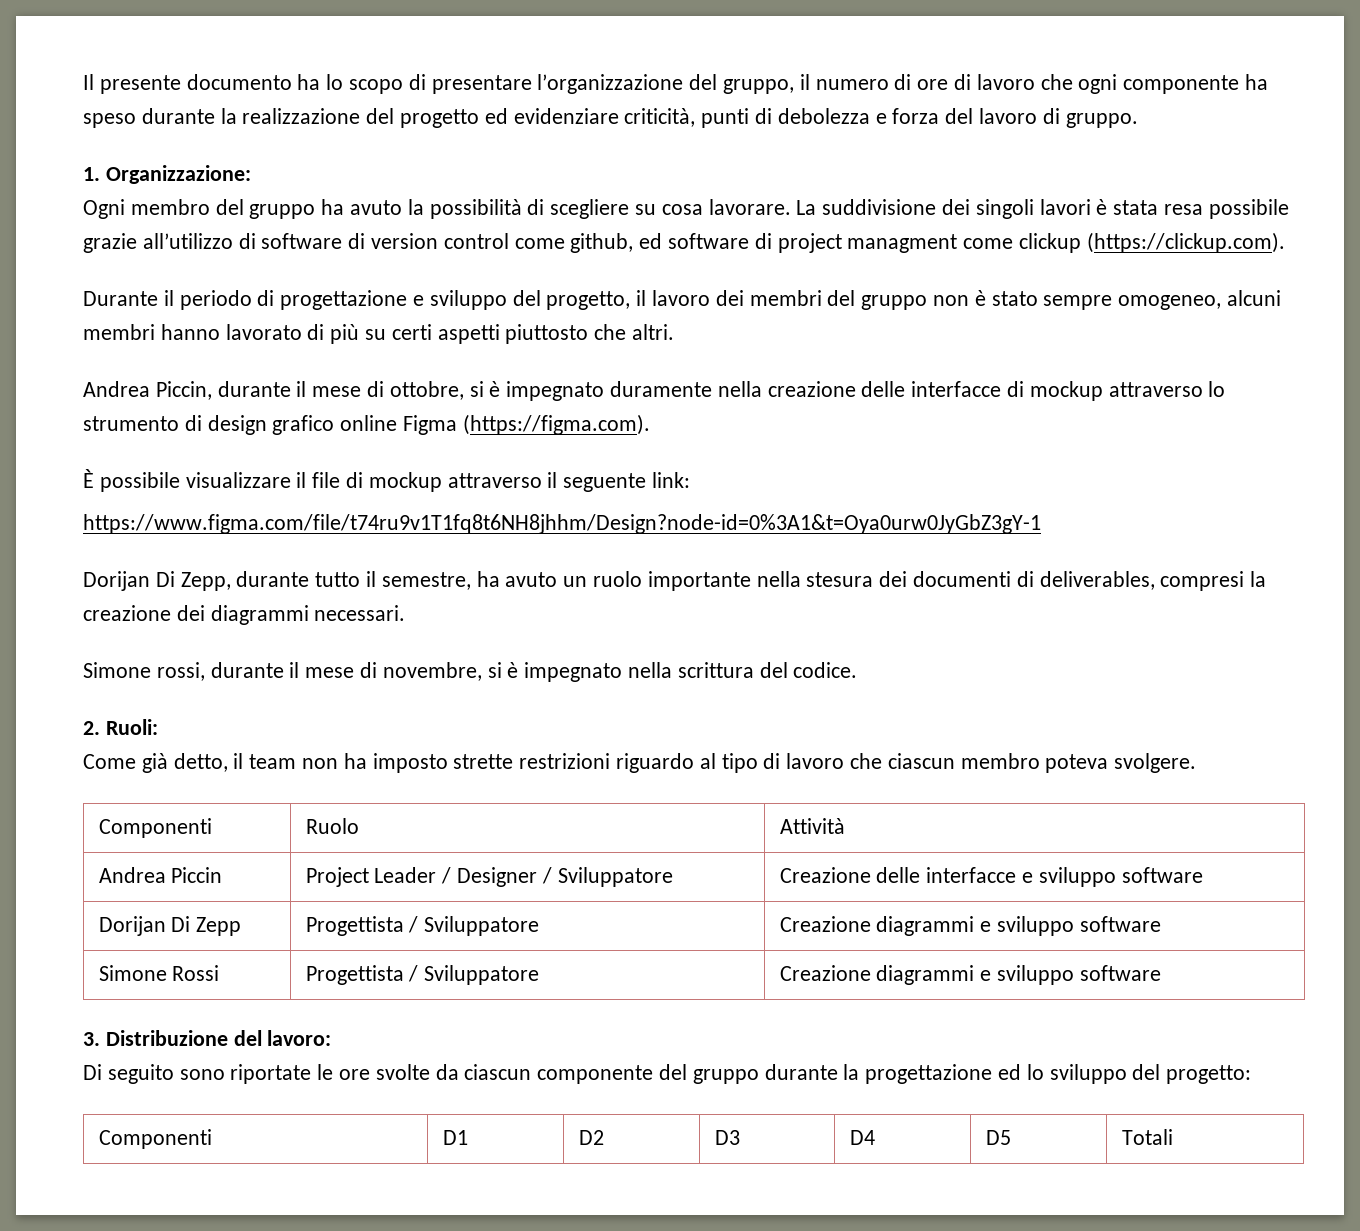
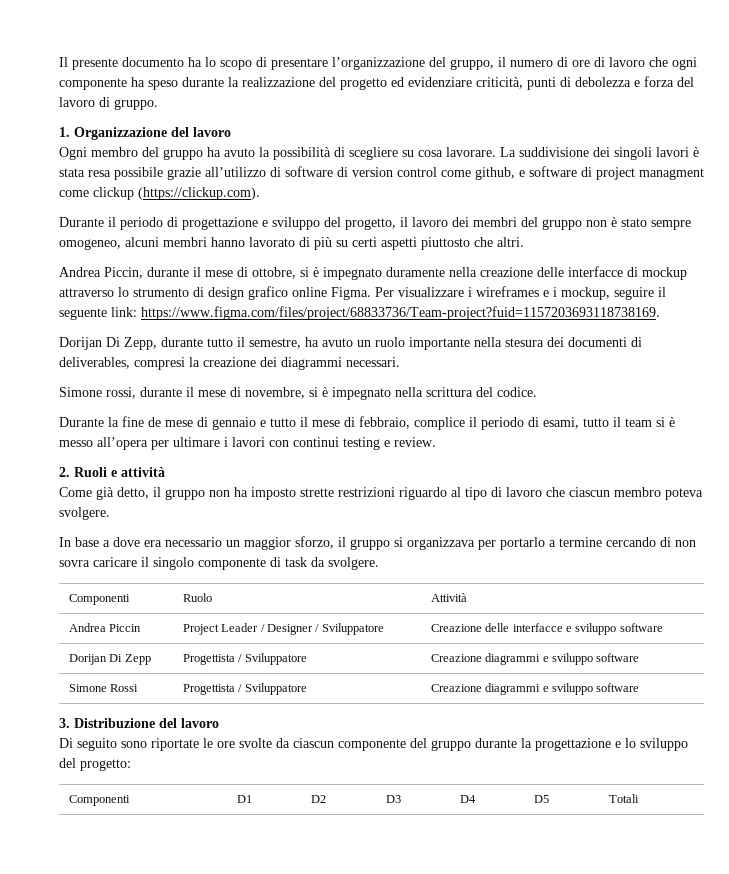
- 1. Organizzazione:
+ 1. Organizzazione del lavoro
- La suddivisione dei singoli lavori è stata resa possibile grazie all’utilizzo di software di version control come github, ed software di project managment come clickup (https://clickup.com).
+ La suddivisione dei singoli lavori è stata resa possibile grazie all’utilizzo di software di version control come github, e software di project managment come clickup (https://clickup.com).
- Andrea Piccin, durante il mese di ottobre, si è impegnato duramente nella creazione delle interfacce di mockup attraverso lo strumento di design grafico online Figma (https://figma.com).
- È possibile visualizzare il file di mockup attraverso il seguente link:
- https://www.figma.com/file/t74ru9v1T1fq8t6NH8jhhm/Design?node-id=0%3A1&t=Oya0urw0JyGbZ3gY-1
+ Andrea Piccin, durante il mese di ottobre, si è impegnato duramente nella creazione delle interfacce di mockup attraverso lo strumento di design grafico online Figma. Per visualizzare i wireframes e i mockup, seguire il seguente link: https://www.figma.com/files/project/68833736/Team-project?fuid=1157203693118738169.
- 2. Ruoli:
+ Durante la fine de mese di gennaio e tutto il mese di febbraio, complice il periodo di esami, tutto il team si è messo all’opera per ultimare i lavori con continui testing e review.
+ 2. Ruoli e attività
- Come già detto, il team non ha imposto strette restrizioni riguardo al tipo di lavoro che ciascun membro poteva svolgere.
+ Come già detto, il gruppo non ha imposto strette restrizioni riguardo al tipo di lavoro che ciascun membro poteva svolgere.
+ In base a dove era necessario un maggior sforzo, il gruppo si organizzava per portarlo a termine cercando di non sovra caricare il singolo componente di task da svolgere.
- 3. Distribuzione del lavoro:
+ 3. Distribuzione del lavoro
- Di seguito sono riportate le ore svolte da ciascun componente del gruppo durante la progettazione ed lo sviluppo del progetto:
+ Di seguito sono riportate le ore svolte da ciascun componente del gruppo durante la progettazione e lo sviluppo del progetto:

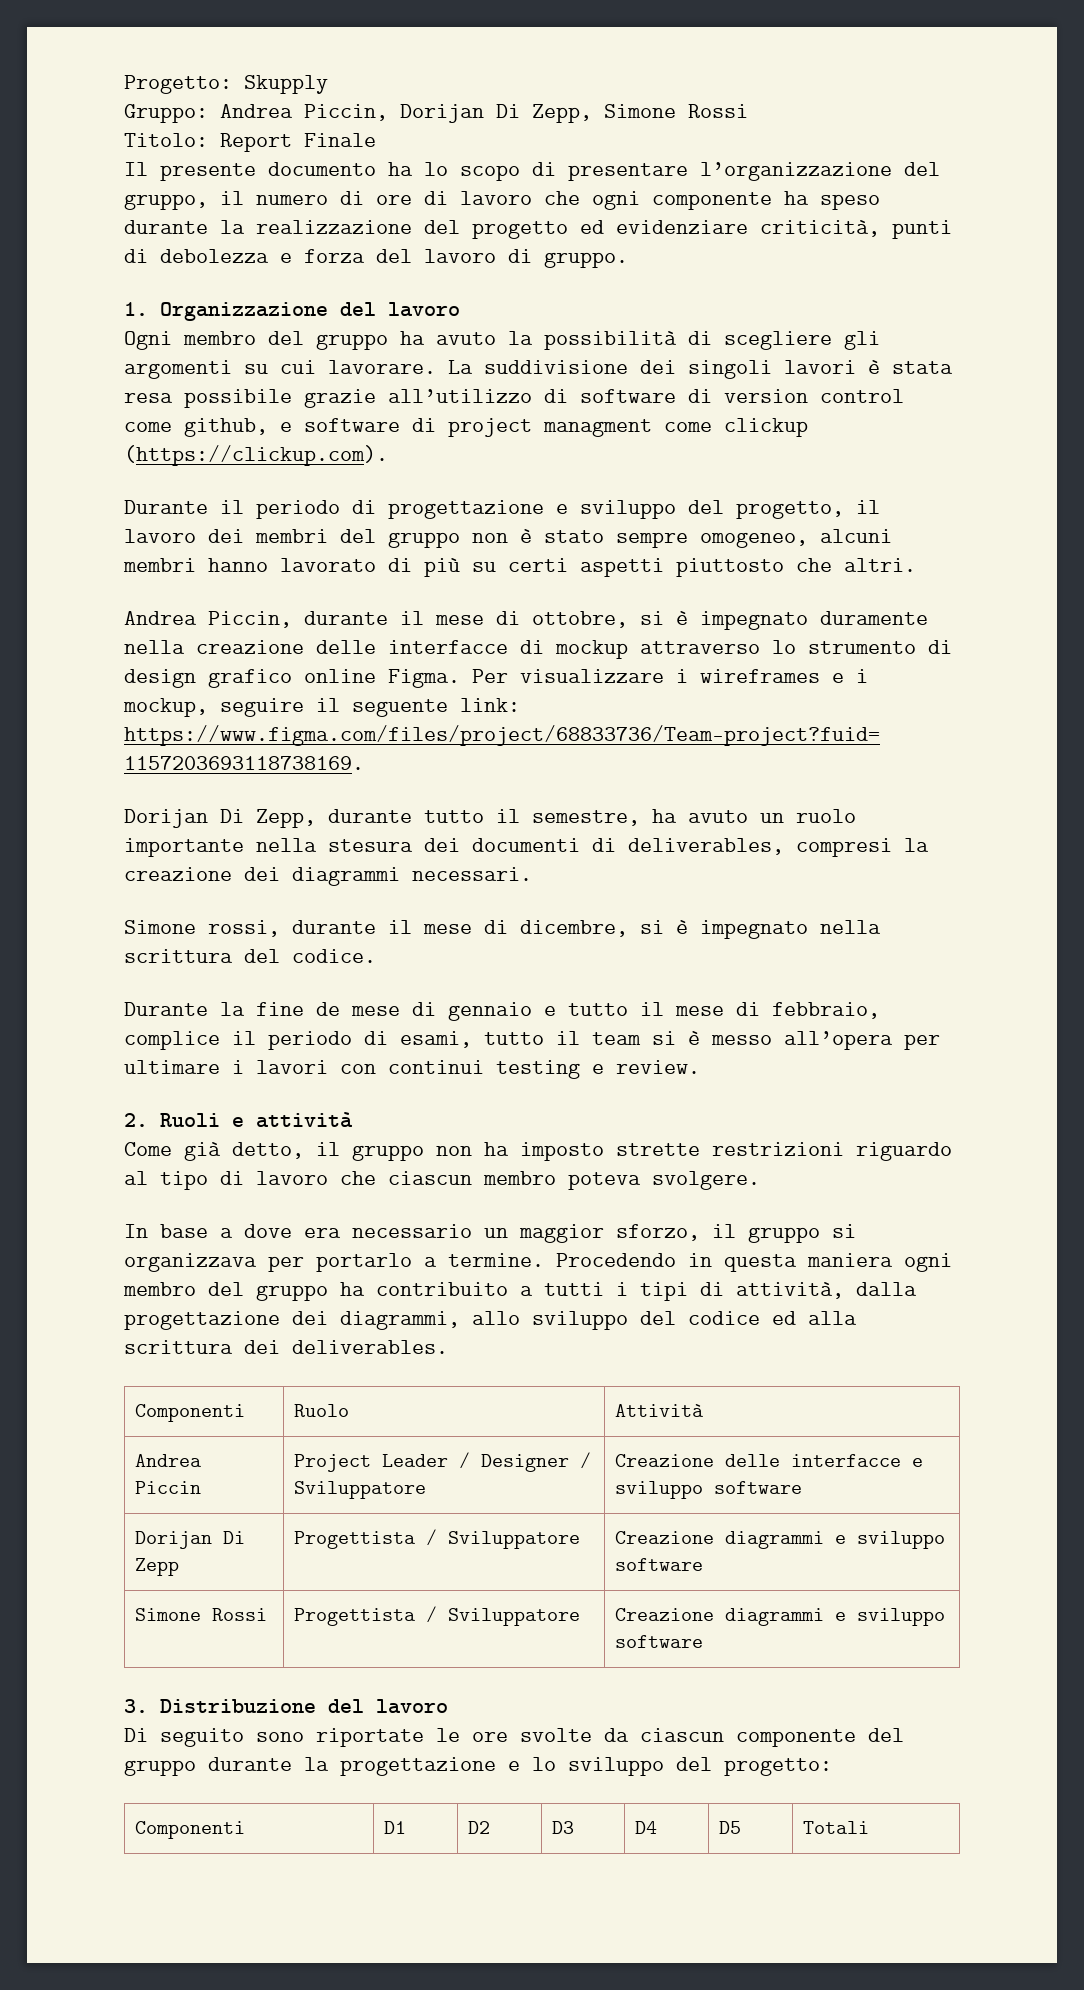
+ Progetto: Skupply
+ Gruppo: Andrea Piccin, Dorijan Di Zepp, Simone Rossi
+ Titolo: Report Finale
- Ogni membro del gruppo ha avuto la possibilità di scegliere su cosa lavorare.
+ Ogni membro del gruppo ha avuto la possibilità di scegliere gli argomenti su cui lavorare.
- Simone rossi, durante il mese di novembre, si è impegnato nella scrittura del codice.
+ Simone rossi, durante il mese di dicembre, si è impegnato nella scrittura del codice.
- In base a dove era necessario un maggior sforzo, il gruppo si organizzava per portarlo a termine cercando di non sovra caricare il singolo componente di task da svolgere.
+ In base a dove era necessario un maggior sforzo, il gruppo si organizzava per portarlo a termine. Procedendo in questa maniera ogni membro del gruppo ha contribuito a tutti i tipi di attività, dalla progettazione dei diagrammi, allo sviluppo del codice ed alla scrittura dei deliverables.

